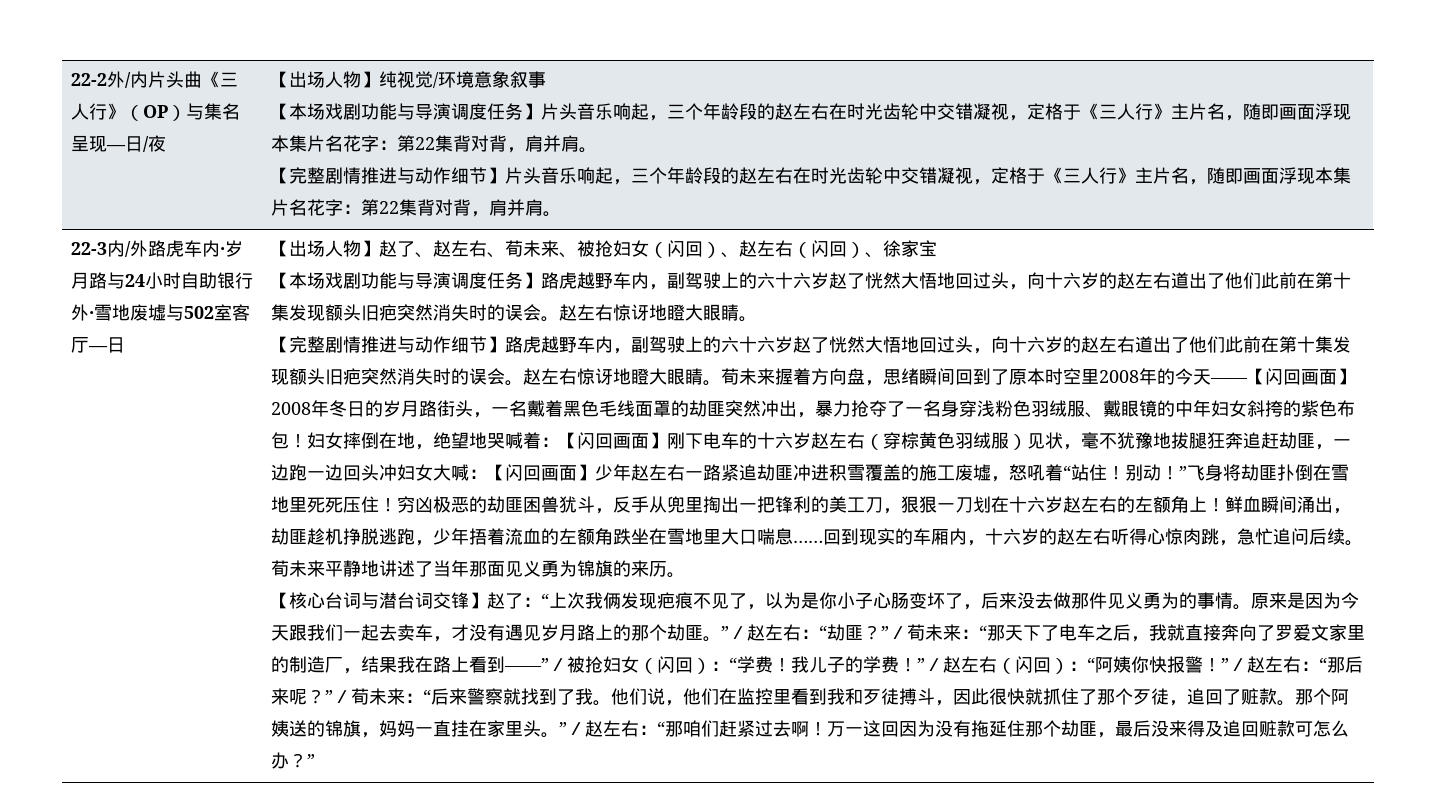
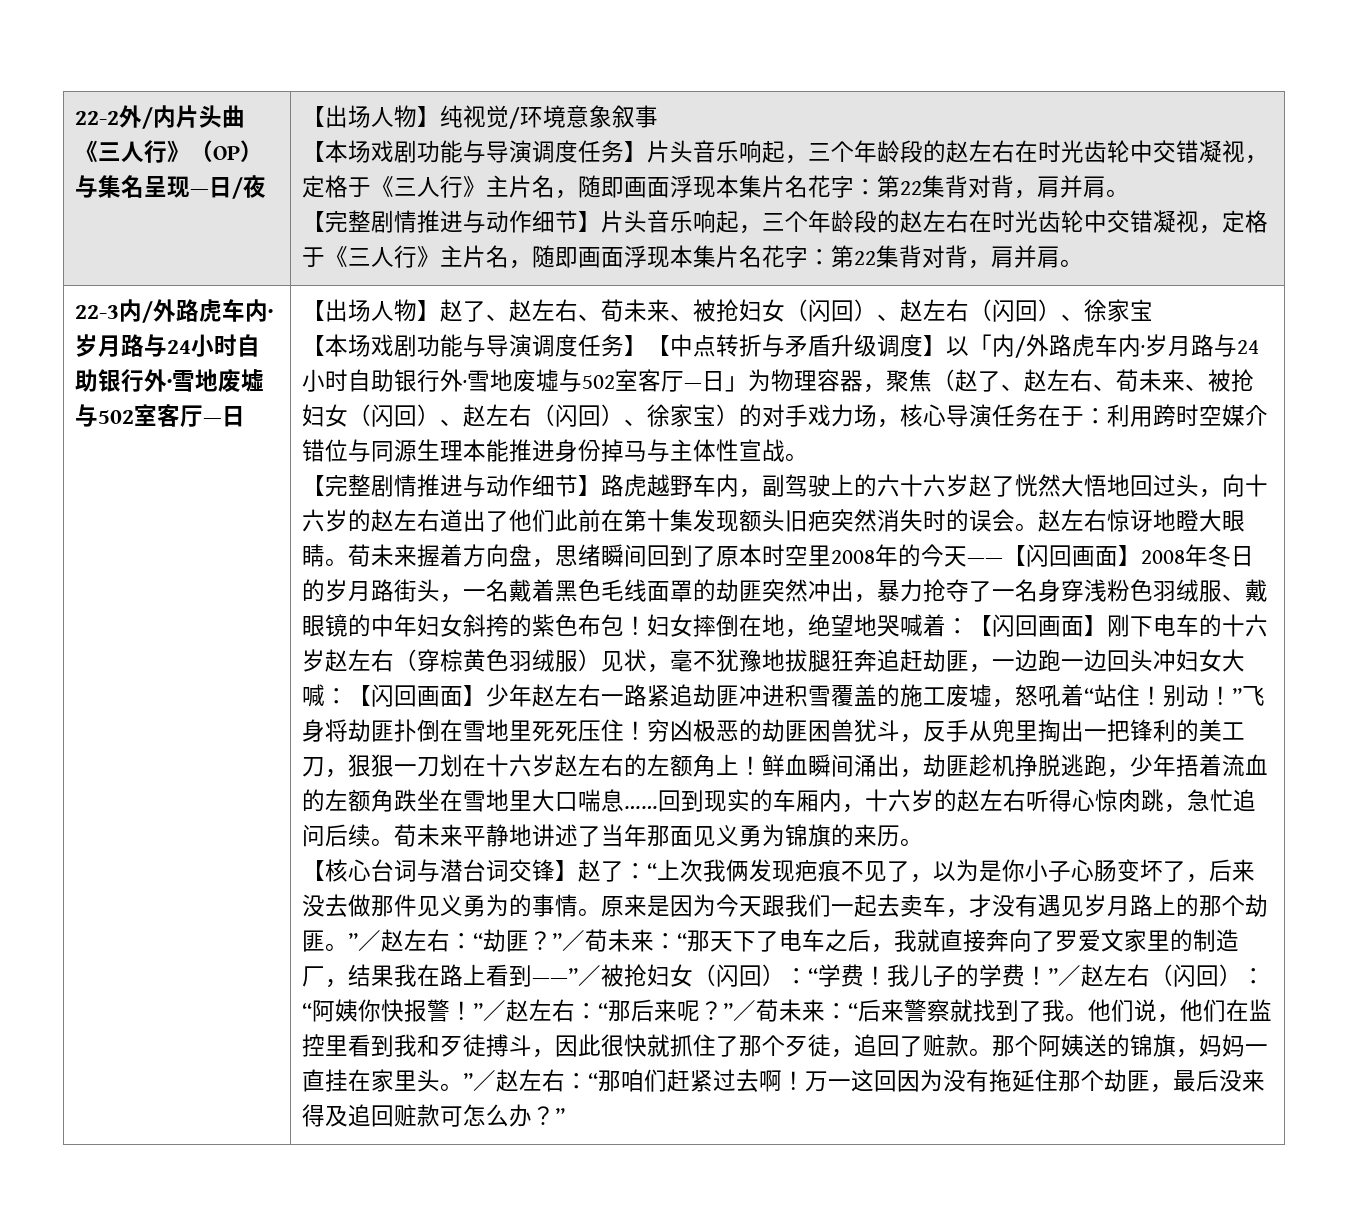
- 【本场戏剧功能与导演调度任务】路虎越野车内，副驾驶上的六十六岁赵了恍然大悟地回过头，向十六岁的赵左右道出了他们此前在第十集发现额头旧疤突然消失时的误会。赵左右惊讶地瞪大眼睛。
+ 【本场戏剧功能与导演调度任务】【中点转折与矛盾升级调度】以「内/外路虎车内·岁月路与24小时自助银行外·雪地废墟与502室客厅—日」为物理容器，聚焦（赵了、赵左右、荀未来、被抢妇女（闪回）、赵左右（闪回）、徐家宝）的对手戏力场，核心导演任务在于：利用跨时空媒介错位与同源生理本能推进身份掉马与主体性宣战。

